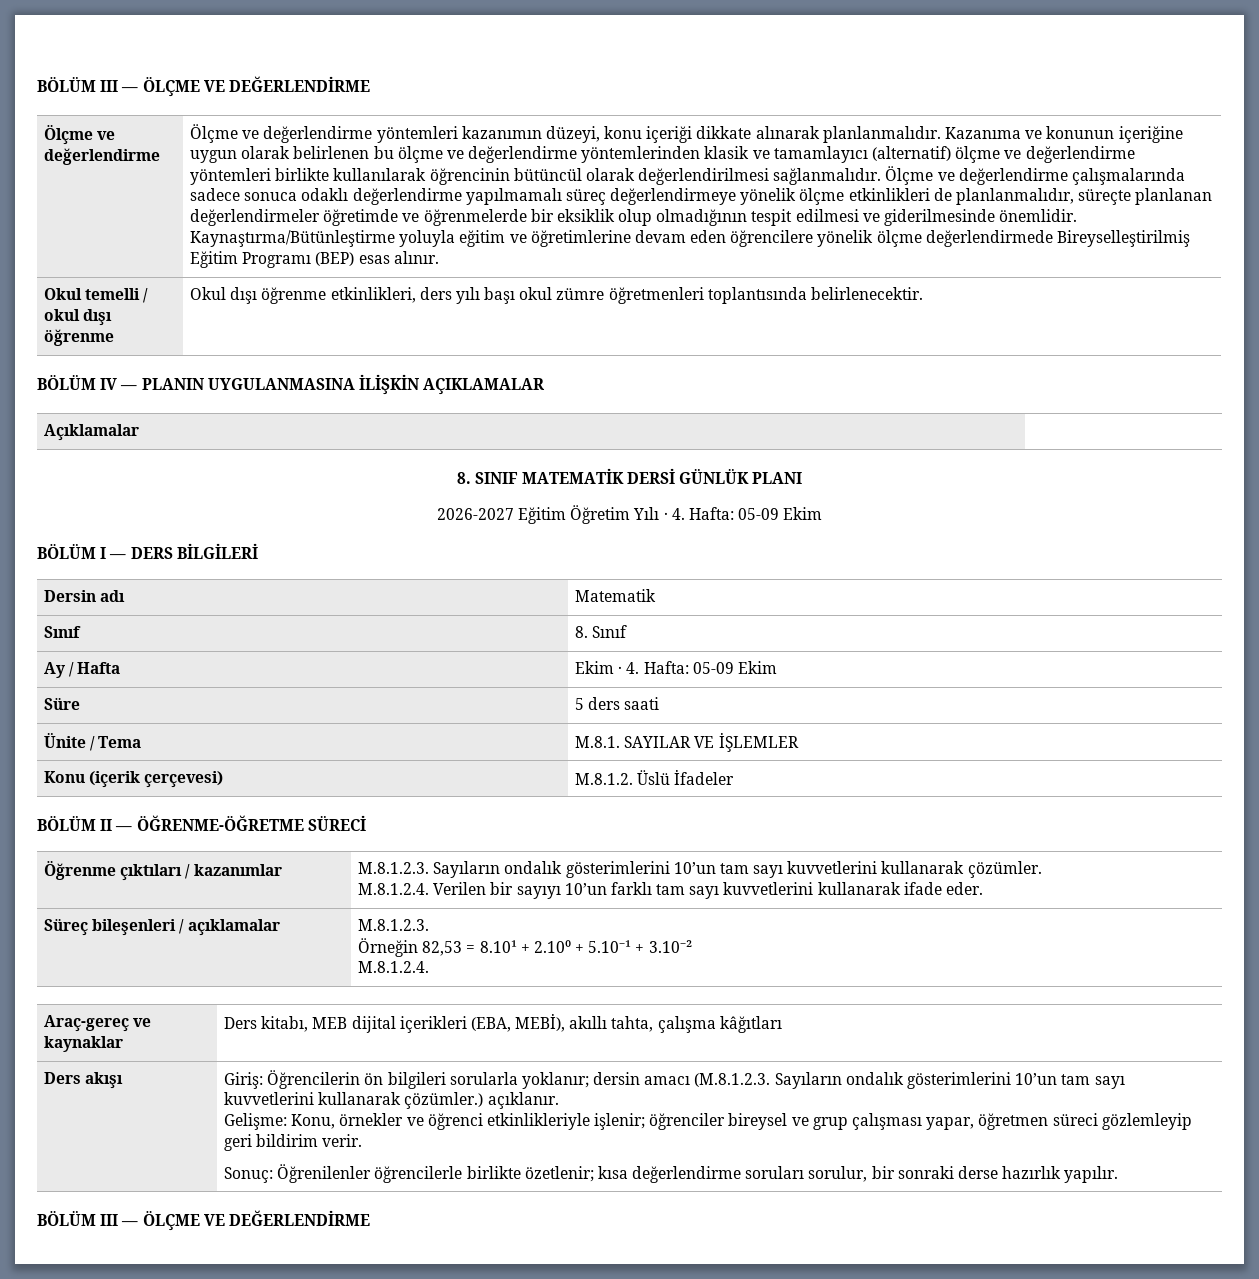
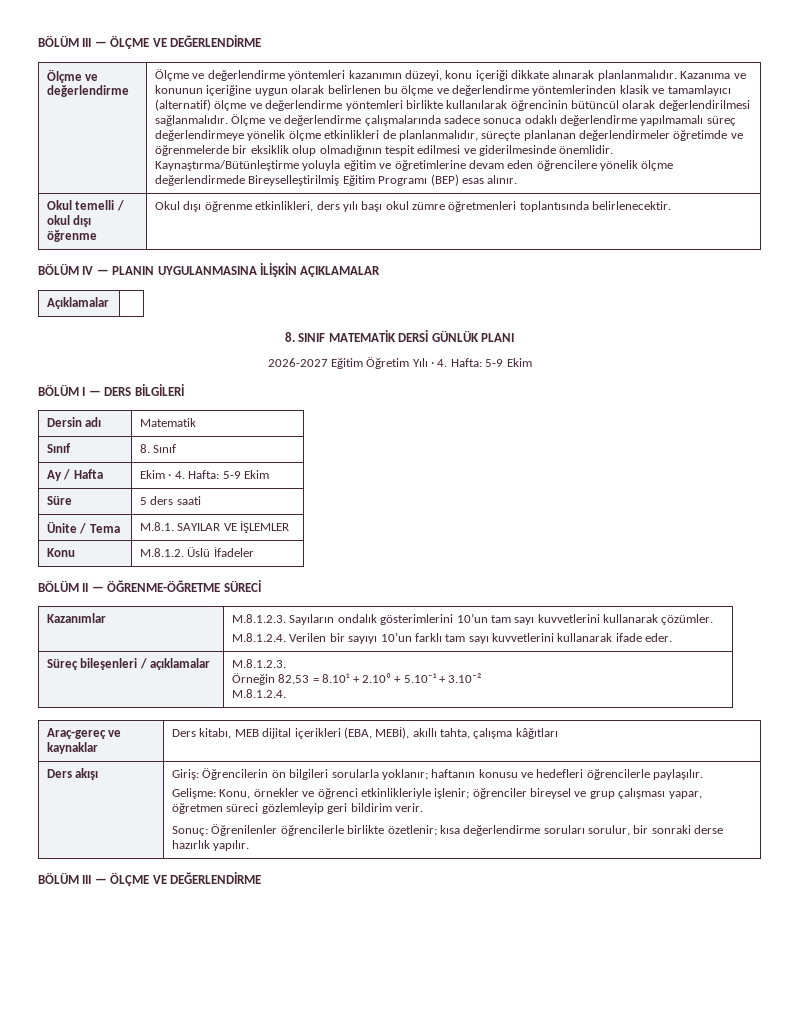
- 2026-2027 Eğitim Öğretim Yılı · 4. Hafta: 05-09 Ekim
+ 2026-2027 Eğitim Öğretim Yılı · 4. Hafta: 5-9 Ekim
- Ay / Hafta | Ekim · 4. Hafta: 05-09 Ekim
+ Ay / Hafta | Ekim · 4. Hafta: 5-9 Ekim
- Konu (içerik çerçevesi) | M.8.1.2. Üslü İfadeler
+ Konu | M.8.1.2. Üslü İfadeler
- Öğrenme çıktıları / kazanımlar | M.8.1.2.3. Sayıların ondalık gösterimlerini 10’un tam sayı kuvvetlerini kullanarak çözümler.
+ Kazanımlar | M.8.1.2.3. Sayıların ondalık gösterimlerini 10’un tam sayı kuvvetlerini kullanarak çözümler.
- Giriş: Öğrencilerin ön bilgileri sorularla yoklanır; dersin amacı (M.8.1.2.3. Sayıların ondalık gösterimlerini 10’un tam sayı kuvvetlerini kullanarak çözümler.) açıklanır.
+ Giriş: Öğrencilerin ön bilgileri sorularla yoklanır; haftanın konusu ve hedefleri öğrencilerle paylaşılır.

